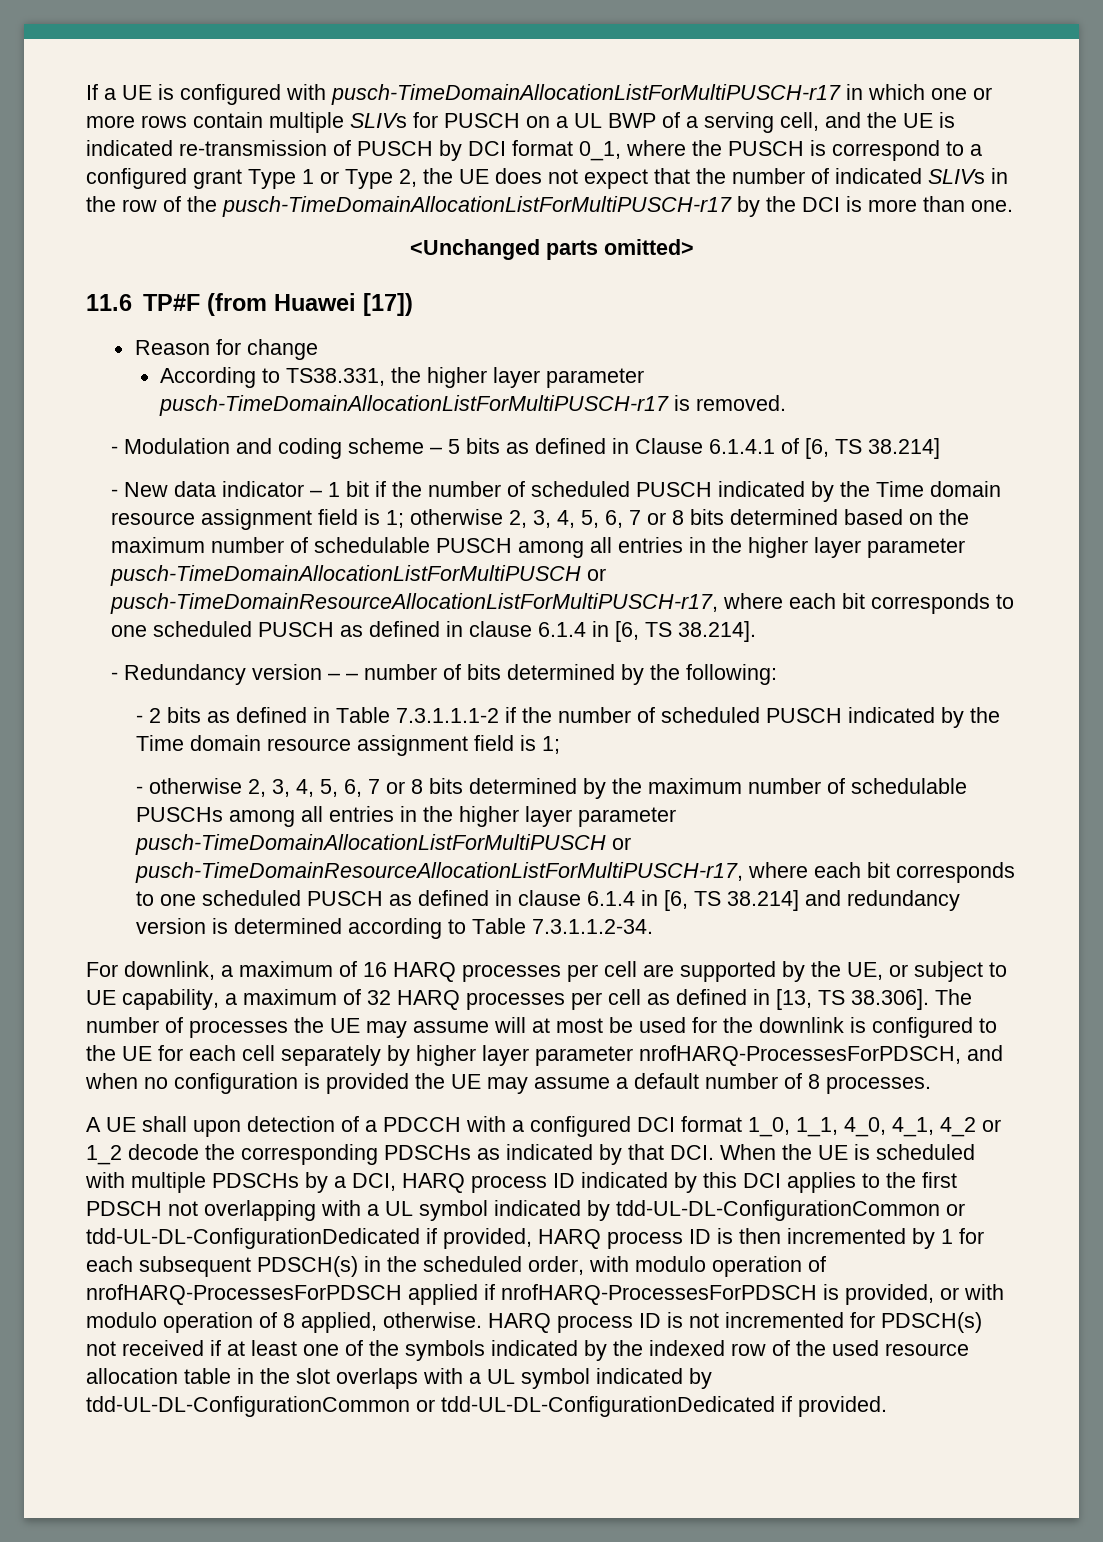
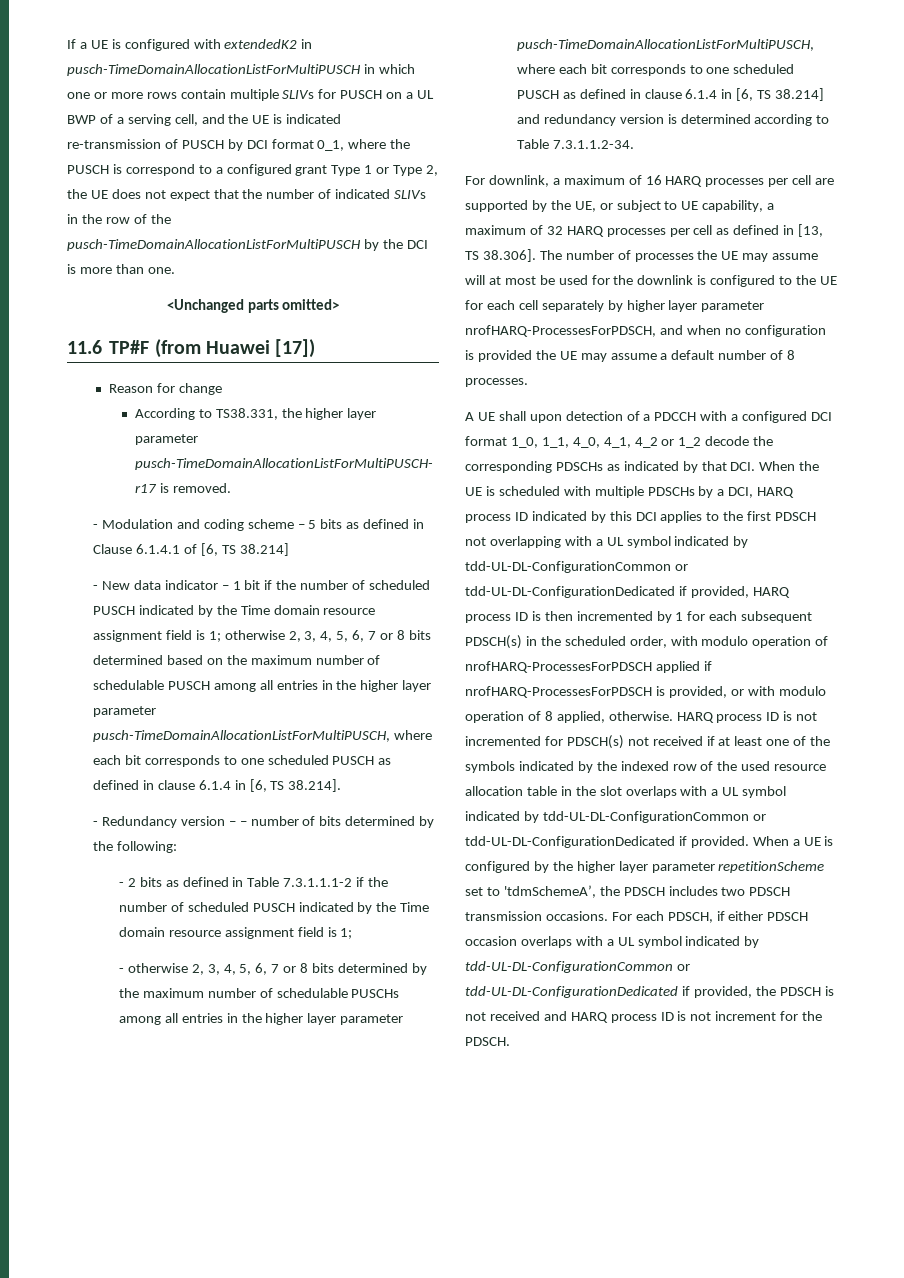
- If a UE is configured with pusch-TimeDomainAllocationListForMultiPUSCH-r17 in which one or more rows contain multiple SLIVs for PUSCH on a UL BWP of a serving cell, and the UE is indicated re-transmission of PUSCH by DCI format 0_1, where the PUSCH is correspond to a configured grant Type 1 or Type 2, the UE does not expect that the number of indicated SLIVs in the row of the pusch-TimeDomainAllocationListForMultiPUSCH-r17 by the DCI is more than one.
+ If a UE is configured with extendedK2 in pusch-TimeDomainAllocationListForMultiPUSCH in which one or more rows contain multiple SLIVs for PUSCH on a UL BWP of a serving cell, and the UE is indicated re-transmission of PUSCH by DCI format 0_1, where the PUSCH is correspond to a configured grant Type 1 or Type 2, the UE does not expect that the number of indicated SLIVs in the row of the pusch-TimeDomainAllocationListForMultiPUSCH by the DCI is more than one.
- otherwise 2, 3, 4, 5, 6, 7 or 8 bits determined based on the maximum number of schedulable PUSCH among all entries in the higher layer parameter pusch-TimeDomainAllocationListForMultiPUSCH or pusch-TimeDomainResourceAllocationListForMultiPUSCH-r17, where each bit corresponds to one scheduled PUSCH as defined in clause 6.1.4 in [6, TS 38.214].
+ otherwise 2, 3, 4, 5, 6, 7 or 8 bits determined based on the maximum number of schedulable PUSCH among all entries in the higher layer parameter pusch-TimeDomainAllocationListForMultiPUSCH, where each bit corresponds to one scheduled PUSCH as defined in clause 6.1.4 in [6, TS 38.214].
- - otherwise 2, 3, 4, 5, 6, 7 or 8 bits determined by the maximum number of schedulable PUSCHs among all entries in the higher layer parameter pusch-TimeDomainAllocationListForMultiPUSCH or pusch-TimeDomainResourceAllocationListForMultiPUSCH-r17, where each bit corresponds to one scheduled PUSCH as defined in clause 6.1.4 in [6, TS 38.214] and redundancy version is determined according to Table 7.3.1.1.2-34.
+ - otherwise 2, 3, 4, 5, 6, 7 or 8 bits determined by the maximum number of schedulable PUSCHs among all entries in the higher layer parameter pusch-TimeDomainAllocationListForMultiPUSCH, where each bit corresponds to one scheduled PUSCH as defined in clause 6.1.4 in [6, TS 38.214] and redundancy version is determined according to Table 7.3.1.1.2-34.
+ When a UE is configured by the higher layer parameter repetitionScheme set to 'tdmSchemeA’, the PDSCH includes two PDSCH transmission occasions. For each PDSCH, if either PDSCH occasion overlaps with a UL symbol indicated by tdd-UL-DL-ConfigurationCommon or tdd-UL-DL-ConfigurationDedicated if provided, the PDSCH is not received and HARQ process ID is not increment for the PDSCH.

